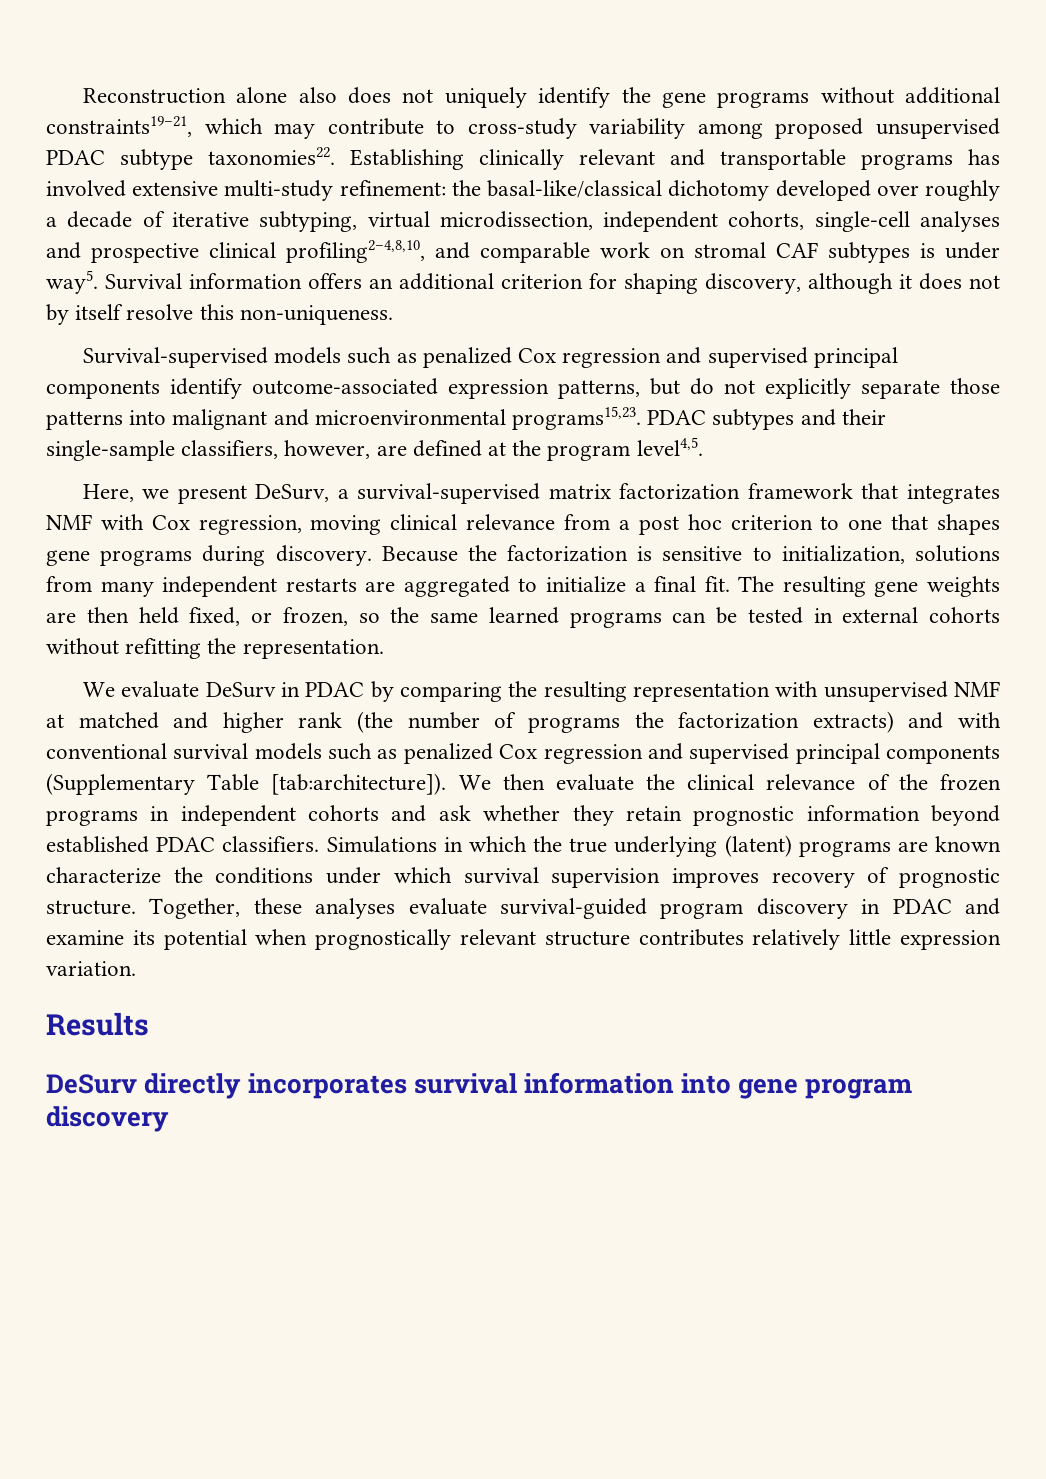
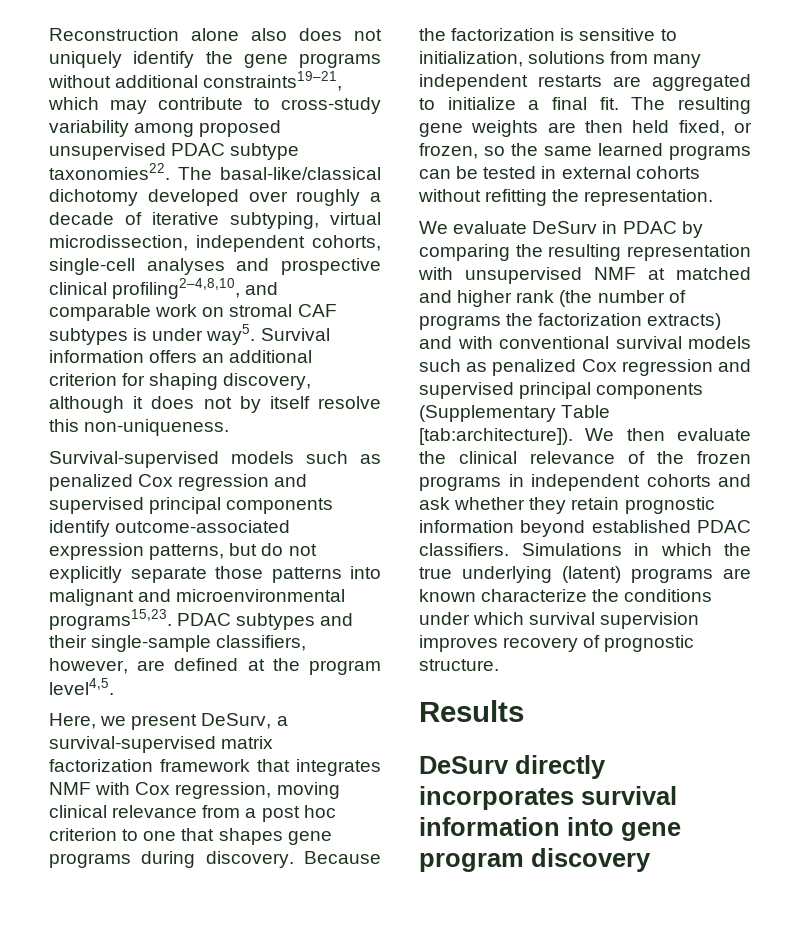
- Establishing clinically relevant and transportable programs has involved extensive multi-study refinement: the basal-like/classical dichotomy developed over roughly a decade of iterative subtyping, virtual microdissection, independent cohorts, single-cell analyses and prospective clinical profiling2–4,8,10, and comparable work on stromal CAF subtypes is under way5.
+ The basal-like/classical dichotomy developed over roughly a decade of iterative subtyping, virtual microdissection, independent cohorts, single-cell analyses and prospective clinical profiling2–4,8,10, and comparable work on stromal CAF subtypes is under way5.
- Together, these analyses evaluate survival-guided program discovery in PDAC and examine its potential when prognostically relevant structure contributes relatively little expression variation.

